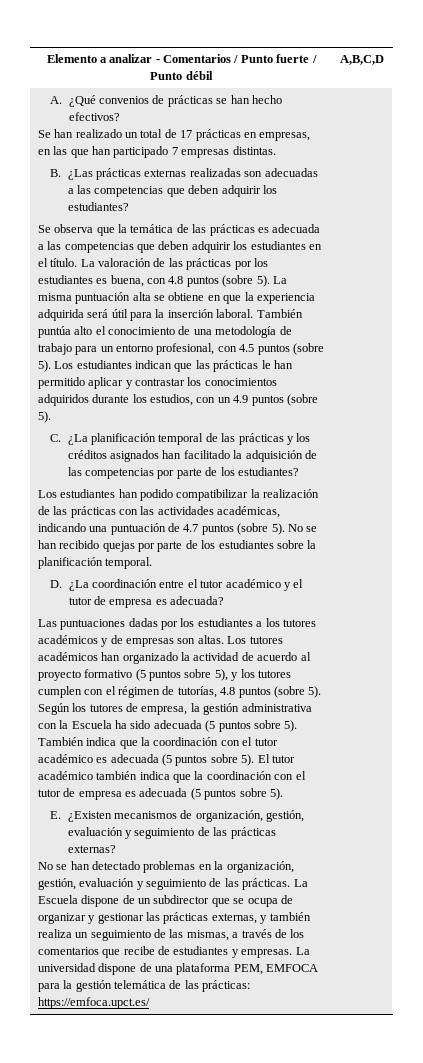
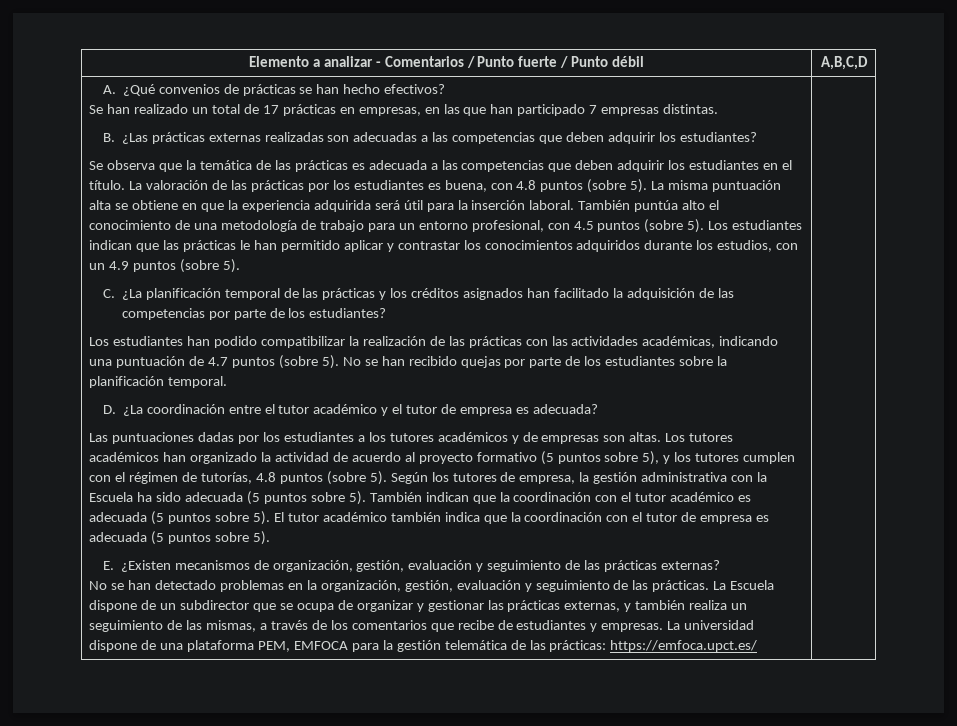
- También indica que la coordinación con el tutor académico es adecuada (5 puntos sobre 5).
+ También indican que la coordinación con el tutor académico es adecuada (5 puntos sobre 5).

